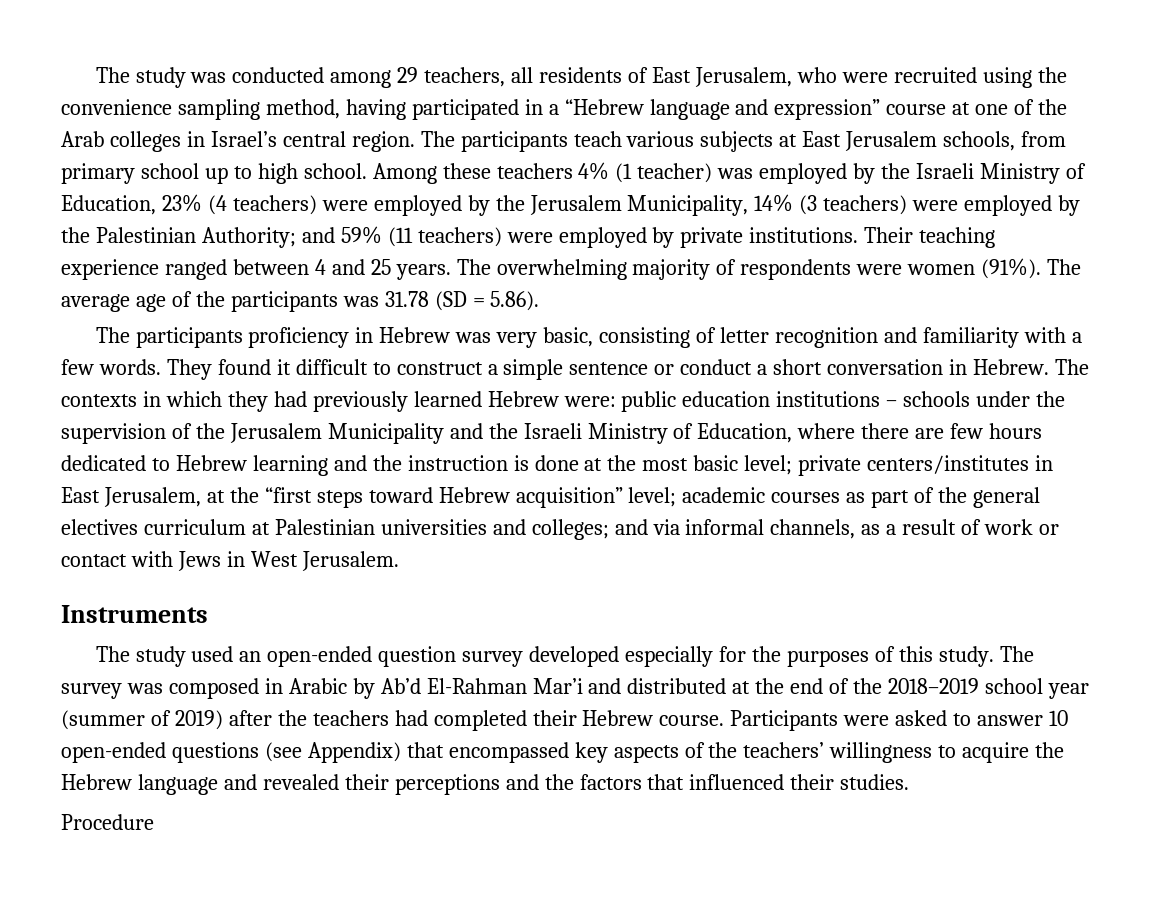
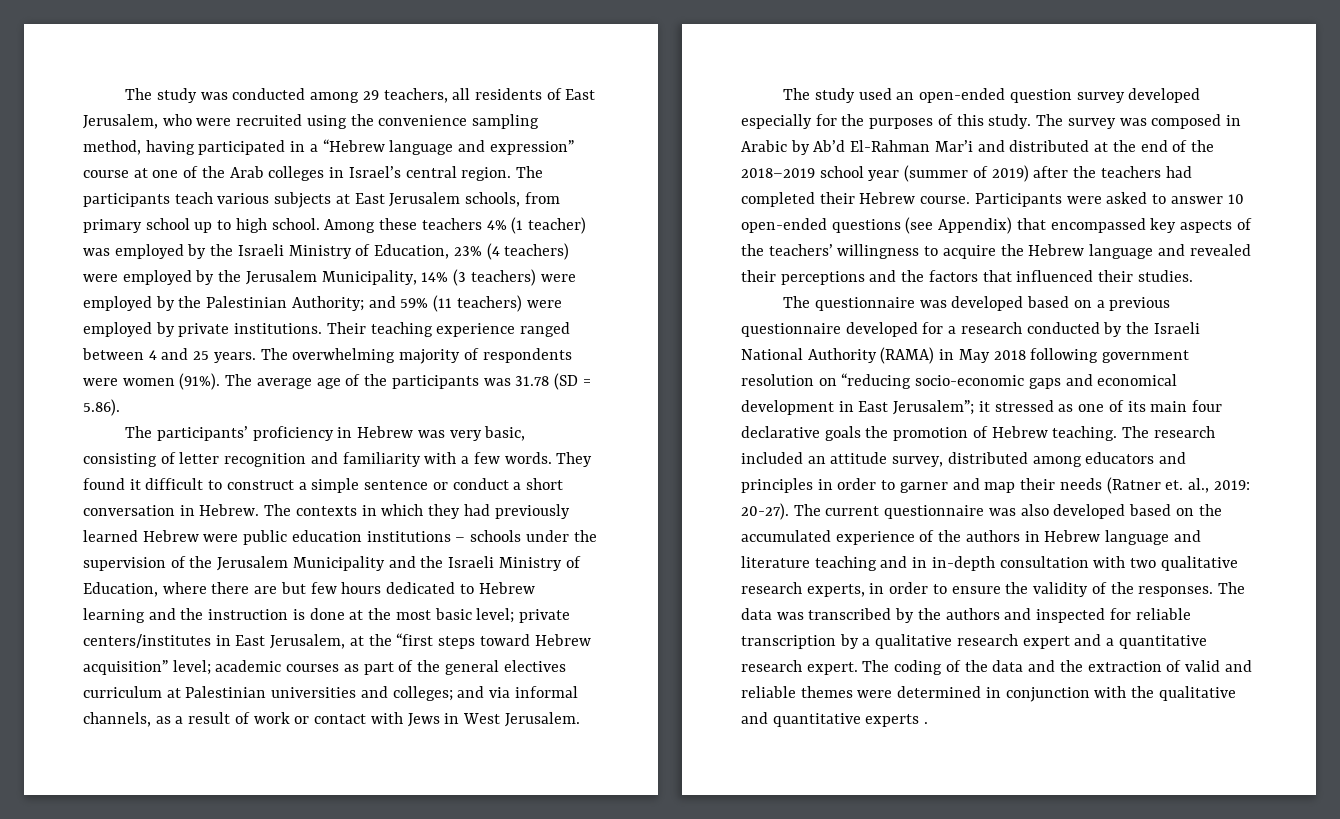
- The participants proficiency in Hebrew was very basic, consisting of letter recognition and familiarity with a few words.
+ The participants’ proficiency in Hebrew was very basic, consisting of letter recognition and familiarity with a few words.
- The contexts in which they had previously learned Hebrew were: public education institutions – schools under the supervision of the Jerusalem Municipality and the Israeli Ministry of Education, where there are few hours dedicated to Hebrew learning and the instruction is done at the most basic level;
+ The contexts in which they had previously learned Hebrew were public education institutions – schools under the supervision of the Jerusalem Municipality and the Israeli Ministry of Education, where there are but few hours dedicated to Hebrew learning and the instruction is done at the most basic level;
- Instruments
- Procedure
+ The questionnaire was developed based on a previous questionnaire developed for a research conducted by the Israeli National Authority (RAMA) in May 2018 following government resolution on “reducing socio-economic gaps and economical development in East Jerusalem”; it stressed as one of its main four declarative goals the promotion of Hebrew teaching. The research included an attitude survey, distributed among educators and principles in order to garner and map their needs (Ratner et. al., 2019: 20-27). The current questionnaire was also developed based on the accumulated experience of the authors in Hebrew language and literature teaching and in in-depth consultation with two qualitative research experts, in order to ensure the validity of the responses. The data was transcribed by the authors and inspected for reliable transcription by a qualitative research expert and a quantitative research expert. The coding of the data and the extraction of valid and reliable themes were determined in conjunction with the qualitative and quantitative experts .

